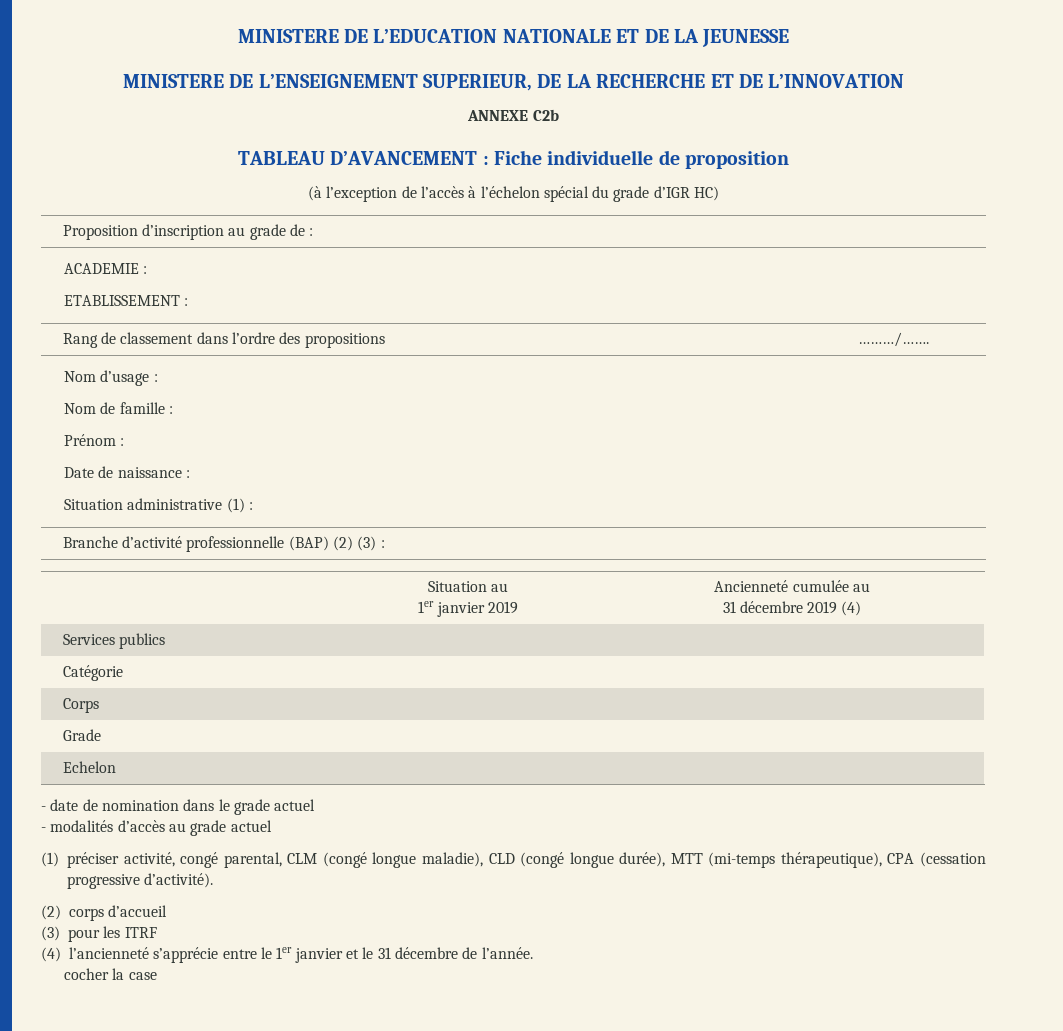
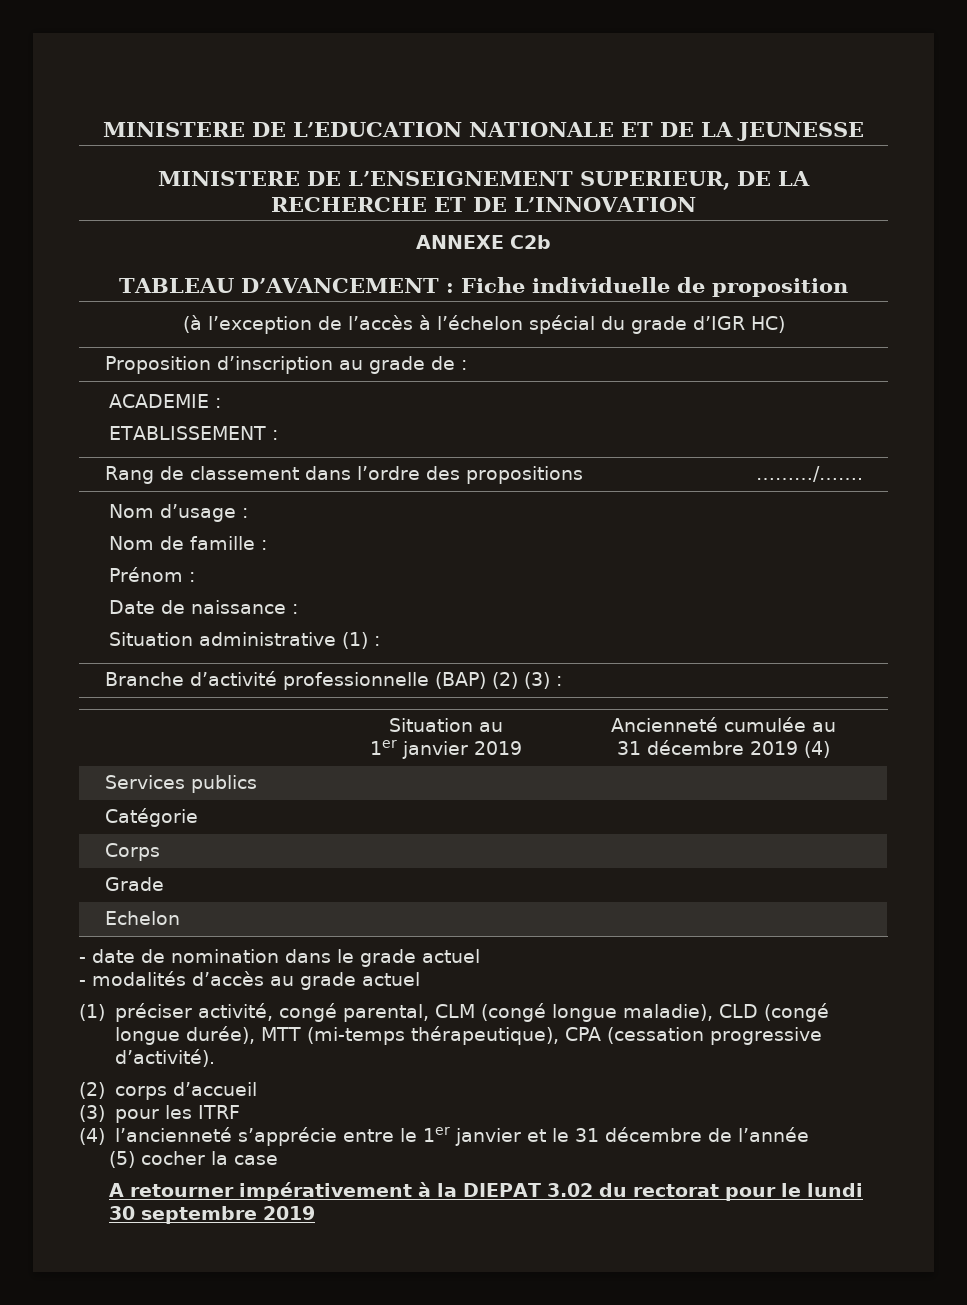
- (4) l’ancienneté s’apprécie entre le 1er janvier et le 31 décembre de l’année.
- cocher la case
+ (4) l’ancienneté s’apprécie entre le 1er janvier et le 31 décembre de l’année
+ (5) cocher la case
+ A retourner impérativement à la DIEPAT 3.02 du rectorat pour le lundi 30 septembre 2019

